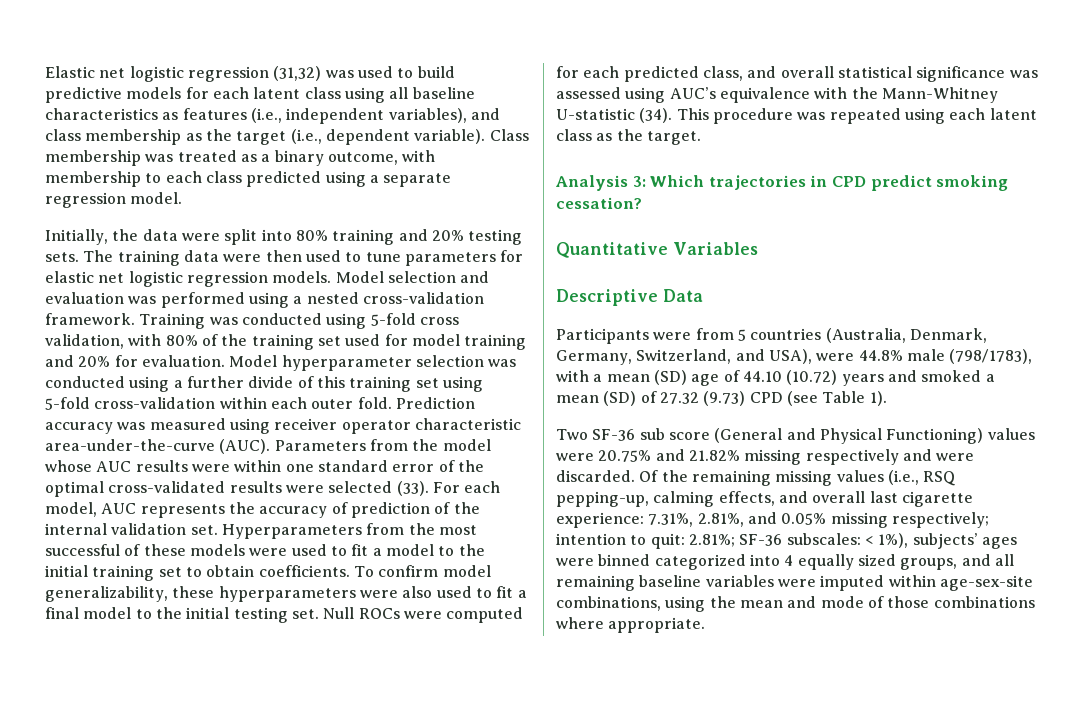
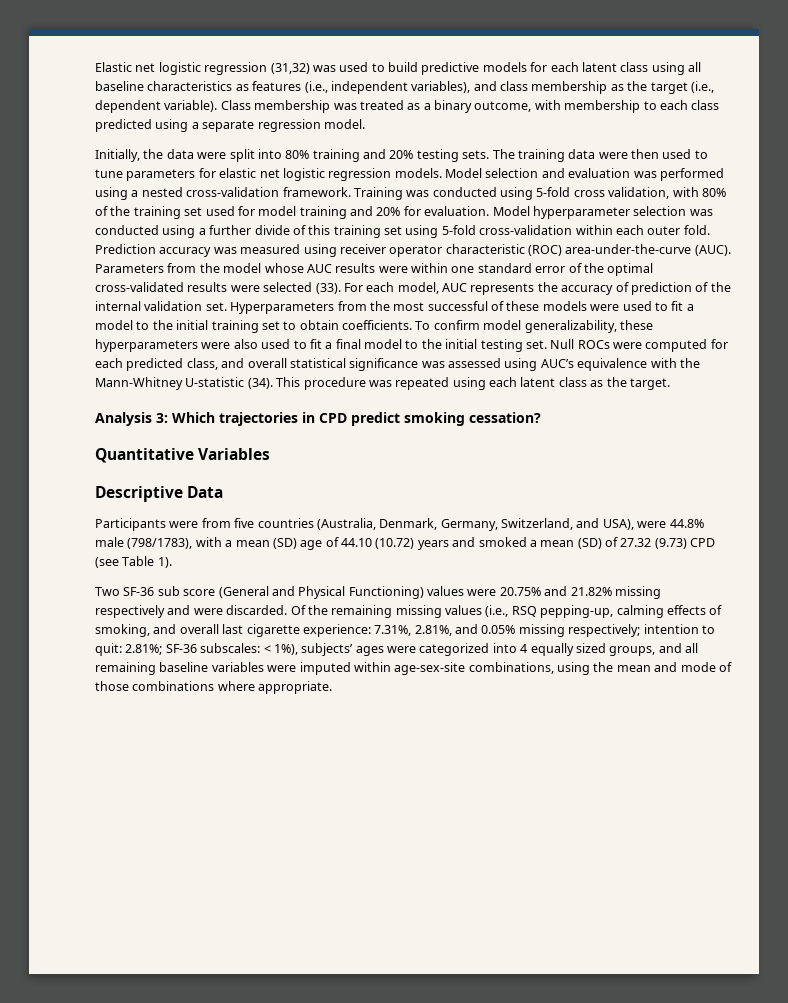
- Prediction accuracy was measured using receiver operator characteristic area-under-the-curve (AUC).
+ Prediction accuracy was measured using receiver operator characteristic (ROC) area-under-the-curve (AUC).
- Participants were from 5 countries (Australia, Denmark, Germany, Switzerland, and USA), were 44.8% male (798/1783), with a mean (SD) age of 44.10 (10.72) years and smoked a mean (SD) of 27.32 (9.73) CPD (see Table 1).
+ Participants were from five countries (Australia, Denmark, Germany, Switzerland, and USA), were 44.8% male (798/1783), with a mean (SD) age of 44.10 (10.72) years and smoked a mean (SD) of 27.32 (9.73) CPD (see Table 1).
- Of the remaining missing values (i.e., RSQ pepping-up, calming effects, and overall last cigarette experience: 7.31%, 2.81%, and 0.05% missing respectively; intention to quit: 2.81%; SF-36 subscales: < 1%), subjects’ ages were binned categorized into 4 equally sized groups, and all remaining baseline variables were imputed within age-sex-site combinations, using the mean and mode of those combinations where appropriate.
+ Of the remaining missing values (i.e., RSQ pepping-up, calming effects of smoking, and overall last cigarette experience: 7.31%, 2.81%, and 0.05% missing respectively; intention to quit: 2.81%; SF-36 subscales: < 1%), subjects’ ages were categorized into 4 equally sized groups, and all remaining baseline variables were imputed within age-sex-site combinations, using the mean and mode of those combinations where appropriate.

